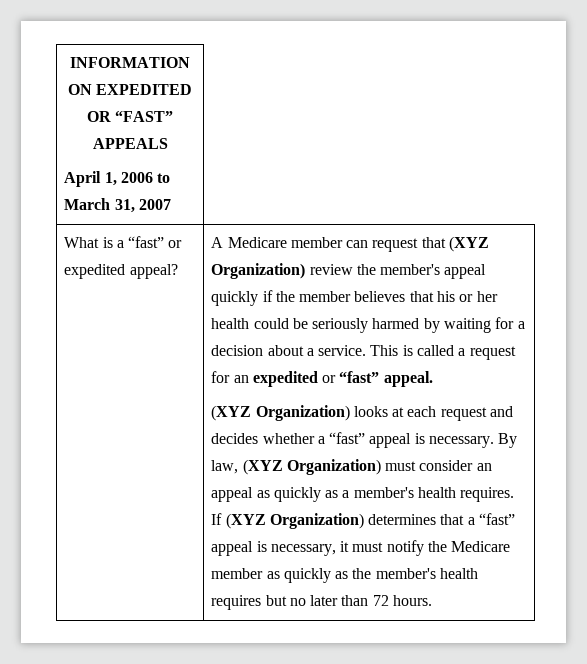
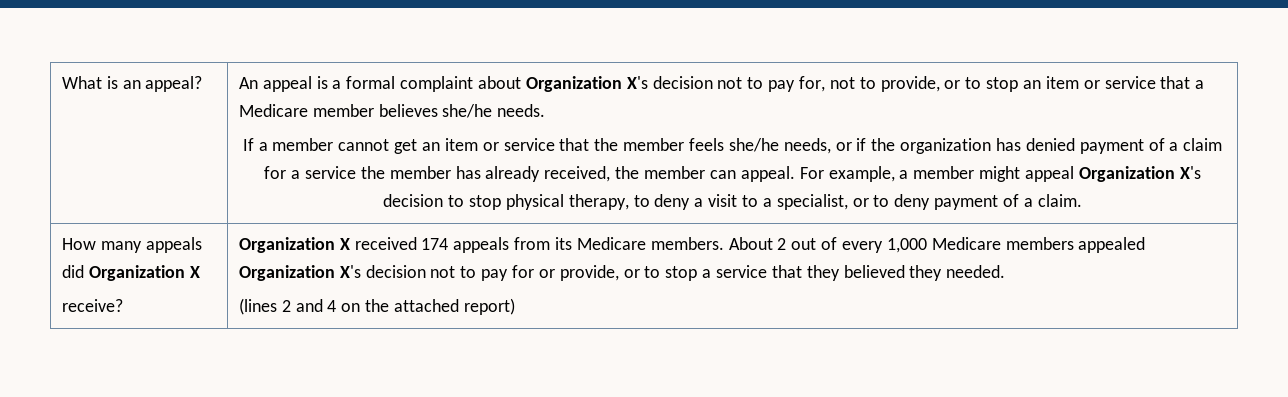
- INFORMATION ON EXPEDITED OR “FAST” APPEALS
- April 1, 2006 to March 31, 2007
- What is a “fast” or expedited appeal? | A Medicare member can request that (XYZ Organization) review the member's appeal quickly if the member believes that his or her health could be seriously harmed by waiting for a decision about a service. This is called a request for an expedited or “fast” appeal.
- (XYZ Organization) looks at each request and decides whether a “fast” appeal is necessary. By law, (XYZ Organization) must consider an appeal as quickly as a member's health requires. If (XYZ Organization) determines that a “fast” appeal is necessary, it must notify the Medicare member as quickly as the member's health requires but no later than 72 hours.
+ What is an appeal? | An appeal is a formal complaint about Organization X's decision not to pay for, not to provide, or to stop an item or service that a Medicare member believes she/he needs.
+ If a member cannot get an item or service that the member feels she/he needs, or if the organization has denied payment of a claim for a service the member has already received, the member can appeal. For example, a member might appeal Organization X's decision to stop physical therapy, to deny a visit to a specialist, or to deny payment of a claim.
+ How many appeals did Organization X
+ receive? | Organization X received 174 appeals from its Medicare members. About 2 out of every 1,000 Medicare members appealed Organization X's decision not to pay for or provide, or to stop a service that they believed they needed.
+ (lines 2 and 4 on the attached report)

